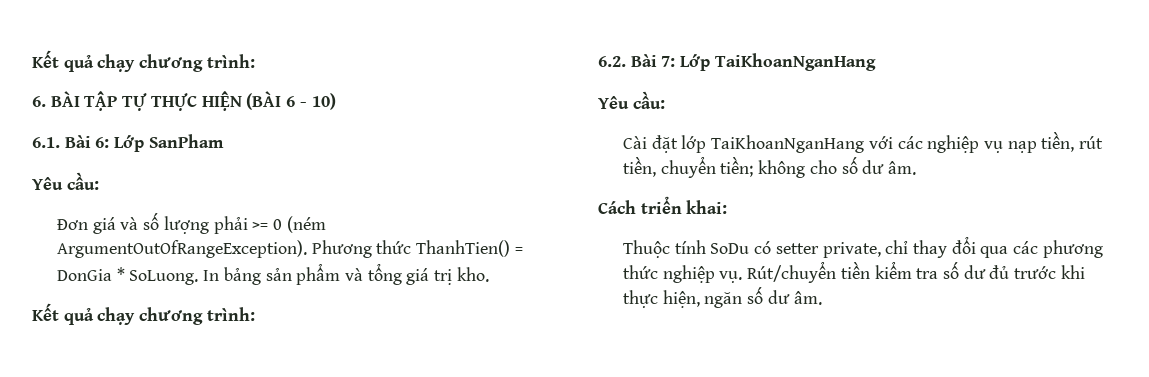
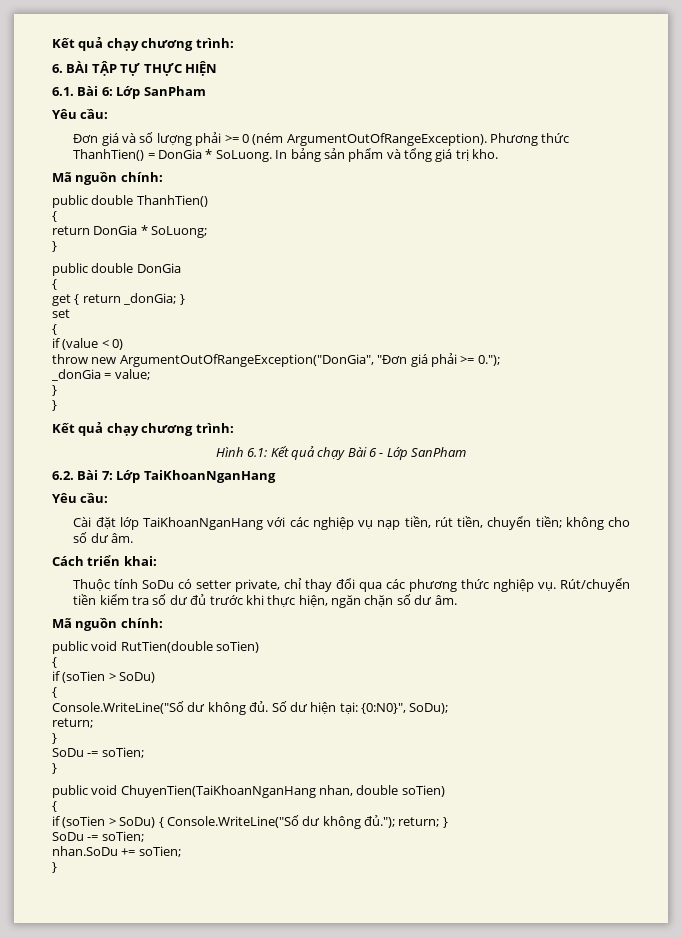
- 6. BÀI TẬP TỰ THỰC HIỆN (BÀI 6 - 10)
+ 6. BÀI TẬP TỰ THỰC HIỆN
  In bảng sản phẩm và tổng giá trị kho.
+ Mã nguồn chính:
+ public double ThanhTien()
+ {
+ return DonGia * SoLuong;
+ }
+ public double DonGia
+ {
+ get { return _donGia; }
+ set
+ {
+ if (value < 0)
+ throw new ArgumentOutOfRangeException("DonGia", "Đơn giá phải >= 0.");
+ _donGia = value;
+ }
+ }
  Kết quả chạy chương trình:
+ Hình 6.1: Kết quả chạy Bài 6 - Lớp SanPham
- Rút/chuyển tiền kiểm tra số dư đủ trước khi thực hiện, ngăn số dư âm.
+ Rút/chuyển tiền kiểm tra số dư đủ trước khi thực hiện, ngăn chặn số dư âm.
+ Mã nguồn chính:
+ public void RutTien(double soTien)
+ {
+ if (soTien > SoDu)
+ {
+ Console.WriteLine("Số dư không đủ. Số dư hiện tại: {0:N0}", SoDu);
+ return;
+ }
+ SoDu -= soTien;
+ }
+ public void ChuyenTien(TaiKhoanNganHang nhan, double soTien)
+ {
+ if (soTien > SoDu) { Console.WriteLine("Số dư không đủ."); return; }
+ SoDu -= soTien;
+ nhan.SoDu += soTien;
+ }

